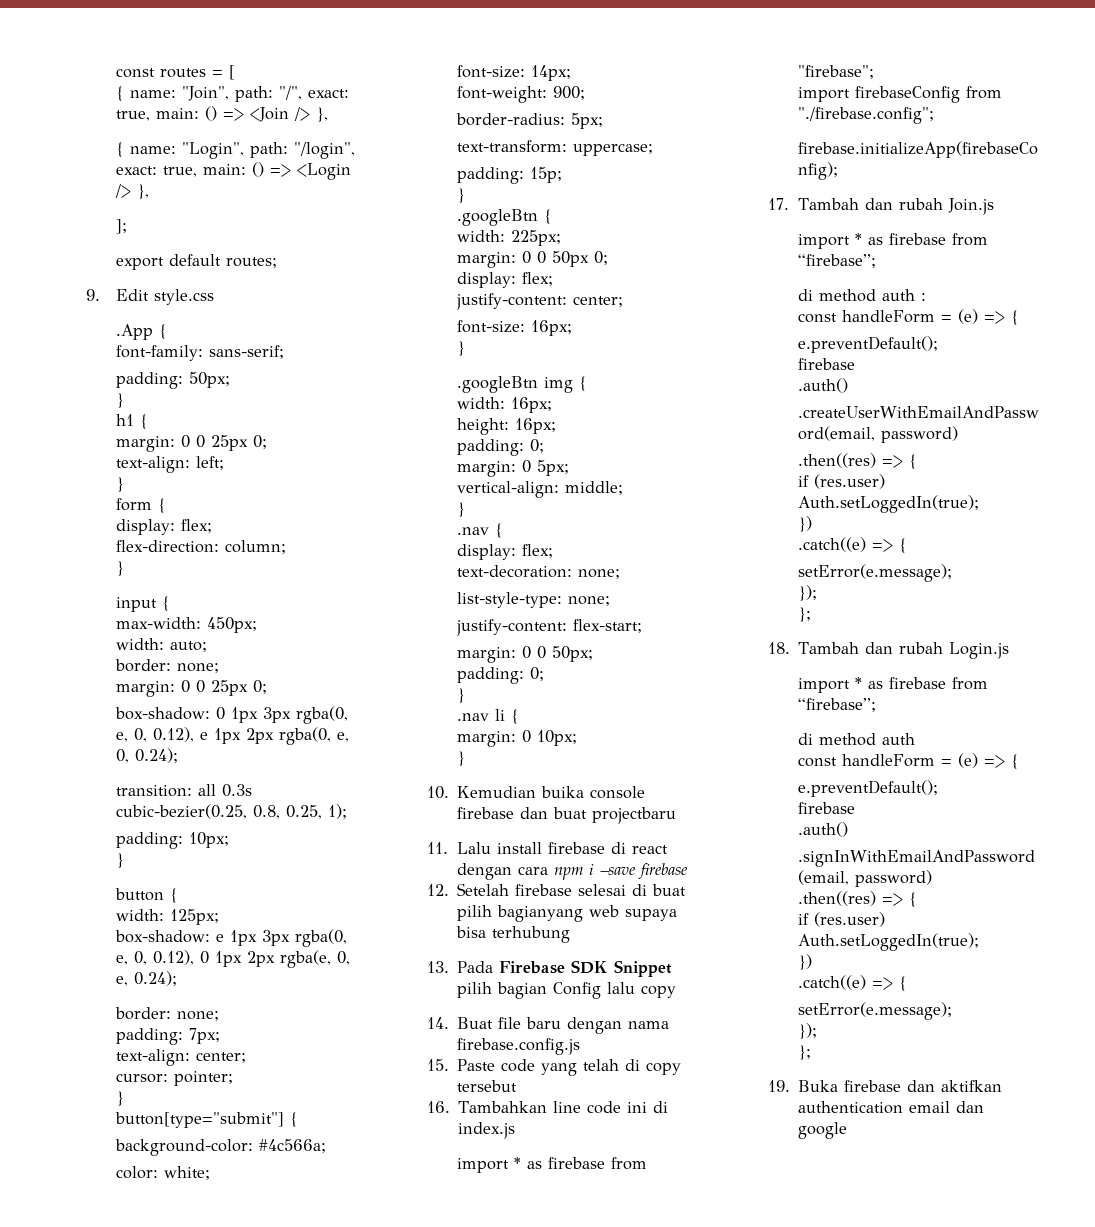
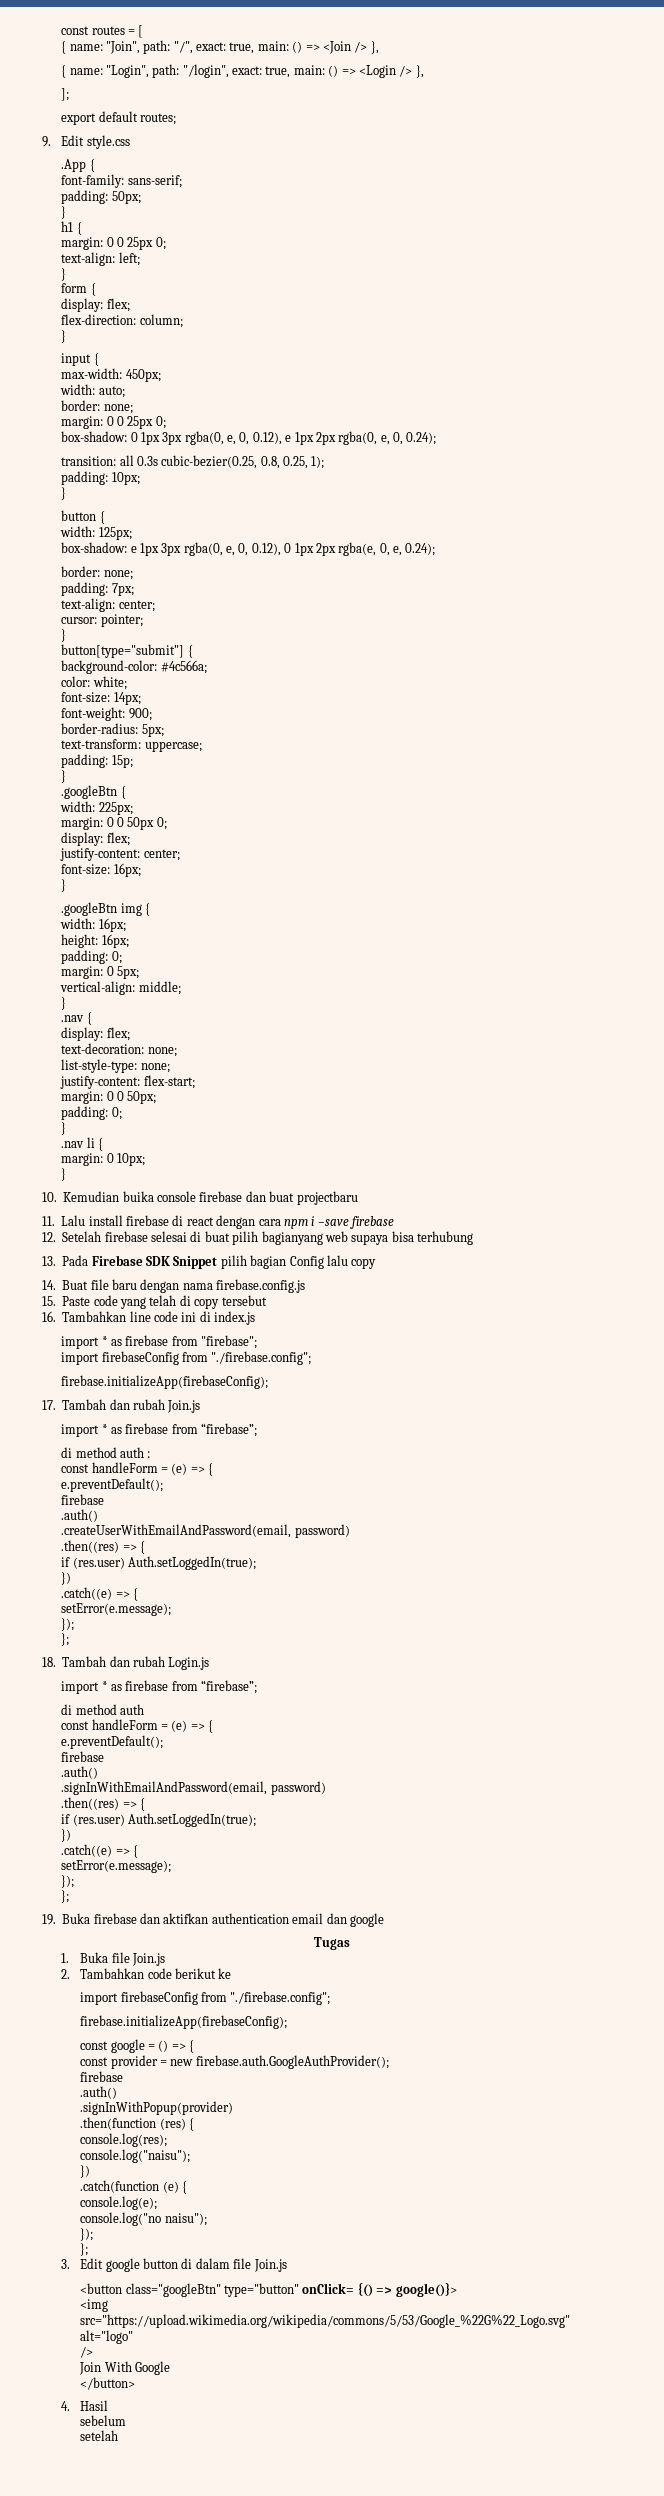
+ Tugas
+ 1. Buka file Join.js
+ 2. Tambahkan code berikut ke
+ import firebaseConfig from "./firebase.config";
+ firebase.initializeApp(firebaseConfig);
+ const google = () => {
+ const provider = new firebase.auth.GoogleAuthProvider();
+ firebase
+ .auth()
+ .signInWithPopup(provider)
+ .then(function (res) {
+ console.log(res);
+ console.log("naisu");
+ })
+ .catch(function (e) {
+ console.log(e);
+ console.log("no naisu");
+ });
+ };
+ 3. Edit google button di dalam file Join.js
+ <button class="googleBtn" type="button" onClick= {() => google()}>
+ <img
+ src="https://upload.wikimedia.org/wikipedia/commons/5/53/Google_%22G%22_Logo.svg"
+ alt="logo"
+ />
+ Join With Google
+ </button>
+ 4. Hasil
+ sebelum
+ setelah

